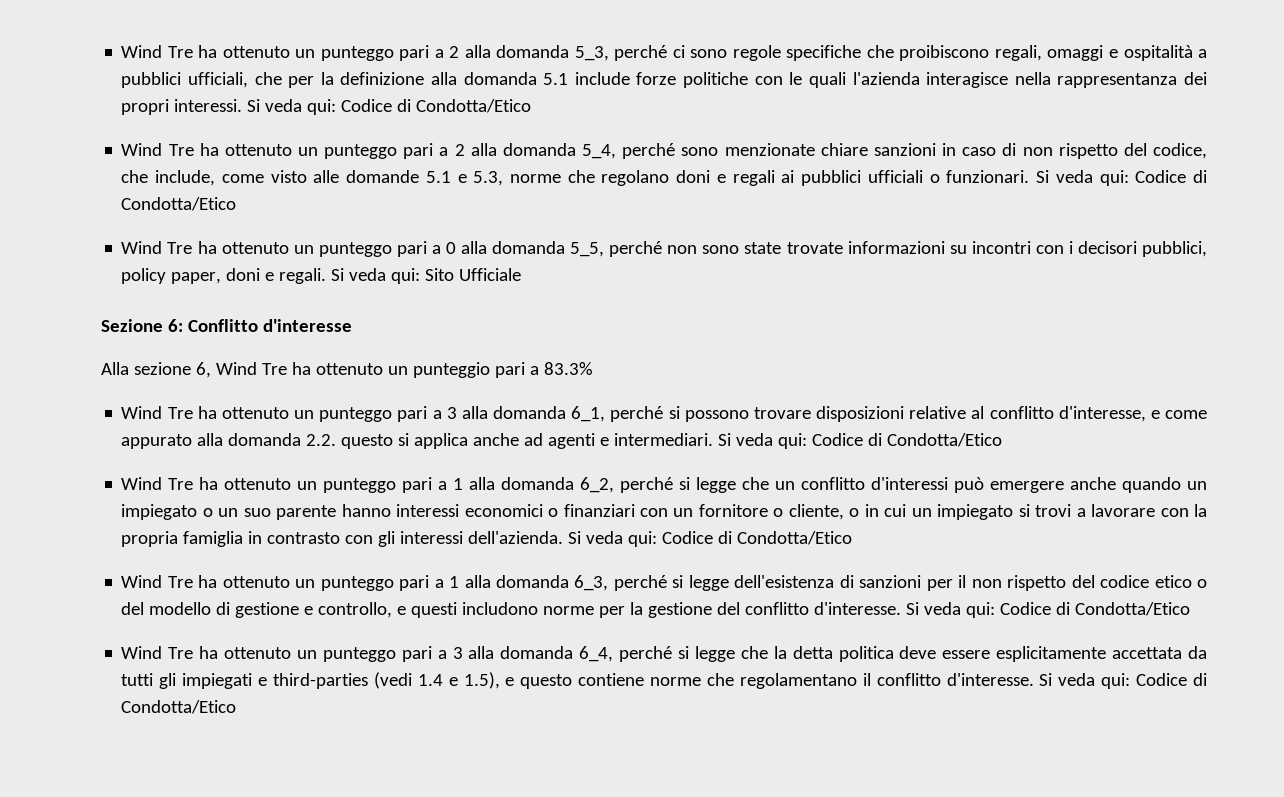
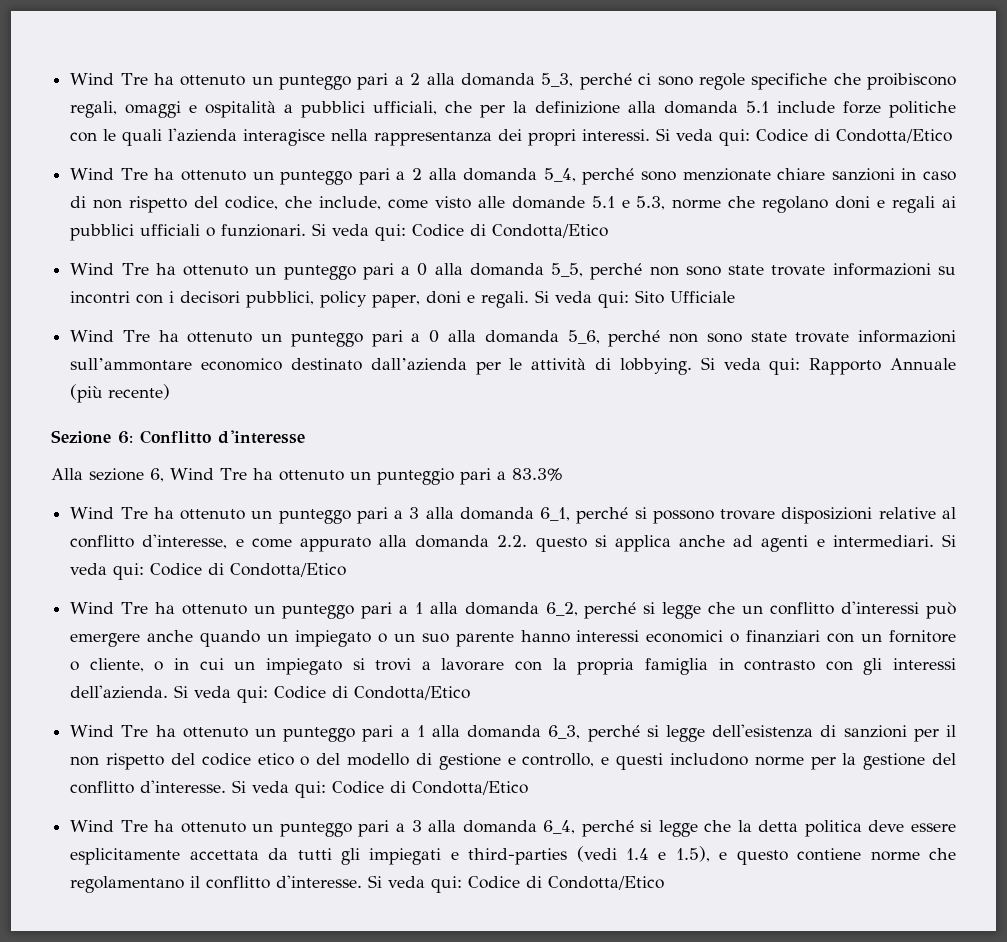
+ Wind Tre ha ottenuto un punteggo pari a 0 alla domanda 5_6, perché non sono state trovate informazioni sull’ammontare economico destinato dall’azienda per le attività di lobbying. Si veda qui: Rapporto Annuale (più recente)

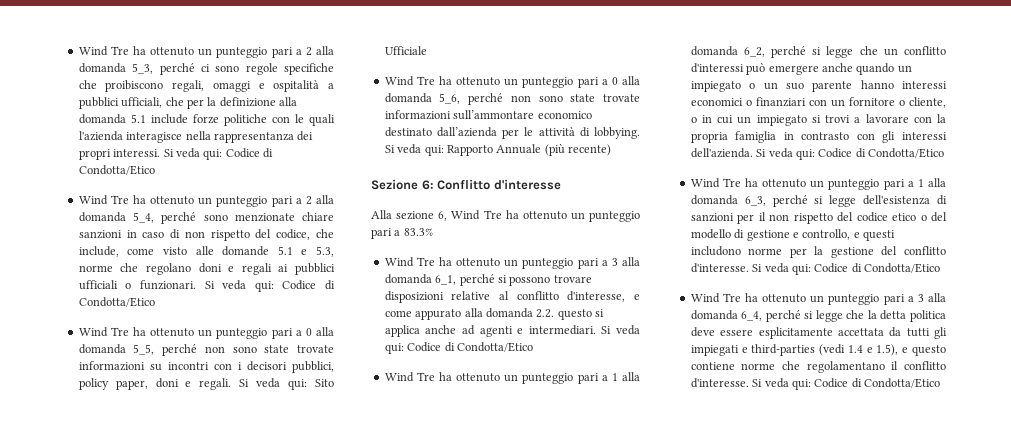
- Wind Tre ha ottenuto un punteggo pari a 2 alla domanda 5_3, perché ci sono regole specifiche che proibiscono regali, omaggi e ospitalità a pubblici ufficiali, che per la definizione alla domanda 5.1 include forze politiche con le quali l'azienda interagisce nella rappresentanza dei propri interessi.
+ Wind Tre ha ottenuto un punteggio pari a 2 alla domanda 5_3, perché ci sono regole specifiche che proibiscono regali, omaggi e ospitalità a pubblici ufficiali, che per la definizione alla domanda 5.1 include forze politiche con le quali l'azienda interagisce nella rappresentanza dei propri interessi.
- Wind Tre ha ottenuto un punteggo pari a 2 alla domanda 5_4, perché sono menzionate chiare sanzioni in caso di non rispetto del codice, che include, come visto alle domande 5.1 e 5.3, norme che regolano doni e regali ai pubblici ufficiali o funzionari.
+ Wind Tre ha ottenuto un punteggio pari a 2 alla domanda 5_4, perché sono menzionate chiare sanzioni in caso di non rispetto del codice, che include, come visto alle domande 5.1 e 5.3, norme che regolano doni e regali ai pubblici ufficiali o funzionari.
- Wind Tre ha ottenuto un punteggo pari a 0 alla domanda 5_5, perché non sono state trovate informazioni su incontri con i decisori pubblici, policy paper, doni e regali.
+ Wind Tre ha ottenuto un punteggio pari a 0 alla domanda 5_5, perché non sono state trovate informazioni su incontri con i decisori pubblici, policy paper, doni e regali.
- Wind Tre ha ottenuto un punteggo pari a 0 alla domanda 5_6, perché non sono state trovate informazioni sull’ammontare economico destinato dall’azienda per le attività di lobbying.
+ Wind Tre ha ottenuto un punteggio pari a 0 alla domanda 5_6, perché non sono state trovate informazioni sull’ammontare economico destinato dall’azienda per le attività di lobbying.
- Wind Tre ha ottenuto un punteggo pari a 3 alla domanda 6_1, perché si possono trovare disposizioni relative al conflitto d'interesse, e come appurato alla domanda 2.2. questo si applica anche ad agenti e intermediari.
+ Wind Tre ha ottenuto un punteggio pari a 3 alla domanda 6_1, perché si possono trovare disposizioni relative al conflitto d'interesse, e come appurato alla domanda 2.2. questo si applica anche ad agenti e intermediari.
- Wind Tre ha ottenuto un punteggo pari a 1 alla domanda 6_2, perché si legge che un conflitto d'interessi può emergere anche quando un impiegato o un suo parente hanno interessi economici o finanziari con un fornitore o cliente, o in cui un impiegato si trovi a lavorare con la propria famiglia in contrasto con gli interessi dell'azienda.
+ Wind Tre ha ottenuto un punteggio pari a 1 alla domanda 6_2, perché si legge che un conflitto d'interessi può emergere anche quando un impiegato o un suo parente hanno interessi economici o finanziari con un fornitore o cliente, o in cui un impiegato si trovi a lavorare con la propria famiglia in contrasto con gli interessi dell'azienda.
- Wind Tre ha ottenuto un punteggo pari a 1 alla domanda 6_3, perché si legge dell'esistenza di sanzioni per il non rispetto del codice etico o del modello di gestione e controllo, e questi includono norme per la gestione del conflitto d'interesse.
+ Wind Tre ha ottenuto un punteggio pari a 1 alla domanda 6_3, perché si legge dell'esistenza di sanzioni per il non rispetto del codice etico o del modello di gestione e controllo, e questi includono norme per la gestione del conflitto d'interesse.
- Wind Tre ha ottenuto un punteggo pari a 3 alla domanda 6_4, perché si legge che la detta politica deve essere esplicitamente accettata da tutti gli impiegati e third-parties (vedi 1.4 e 1.5), e questo contiene norme che regolamentano il conflitto d'interesse.
+ Wind Tre ha ottenuto un punteggio pari a 3 alla domanda 6_4, perché si legge che la detta politica deve essere esplicitamente accettata da tutti gli impiegati e third-parties (vedi 1.4 e 1.5), e questo contiene norme che regolamentano il conflitto d'interesse.

